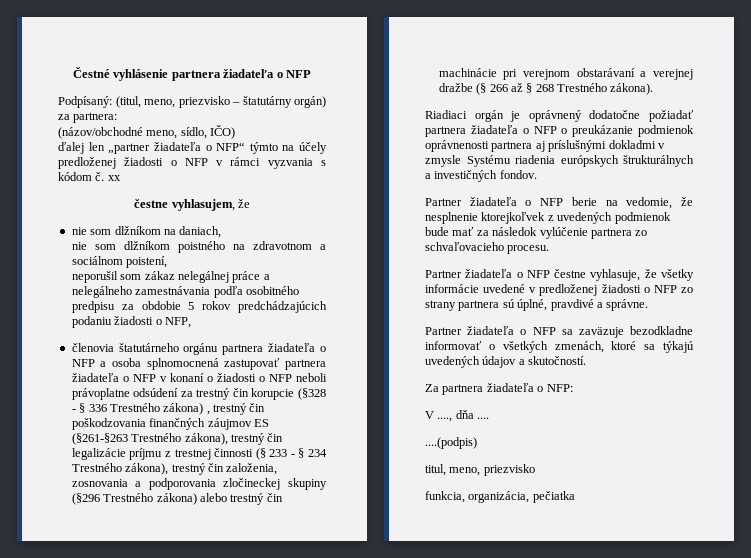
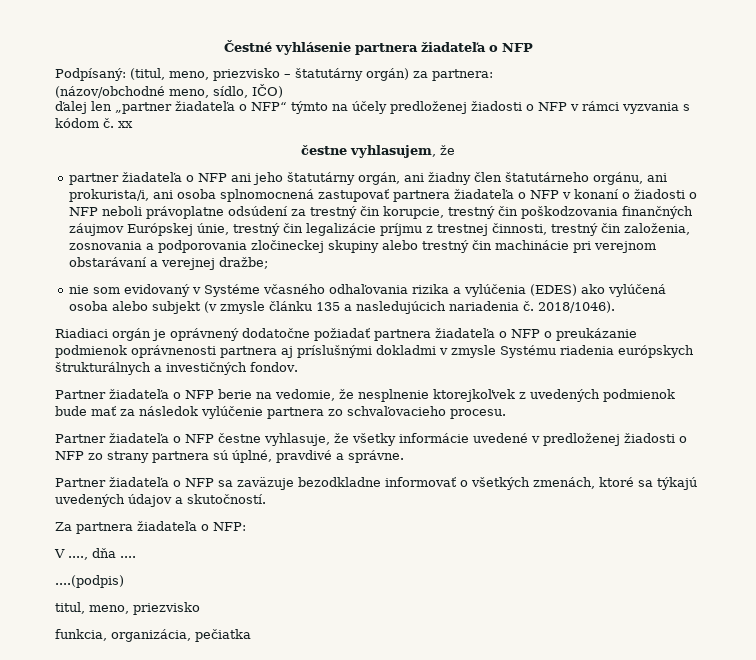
- nie som dlžníkom na daniach,
- nie som dlžníkom poistného na zdravotnom a sociálnom poistení,
- neporušil som zákaz nelegálnej práce a nelegálneho zamestnávania podľa osobitného predpisu za obdobie 5 rokov predchádzajúcich podaniu žiadosti o NFP,
- členovia štatutárneho orgánu partnera žiadateľa o NFP a osoba splnomocnená zastupovať partnera žiadateľa o NFP v konaní o žiadosti o NFP neboli právoplatne odsúdení za trestný čin korupcie (§328 - § 336 Trestného zákona) , trestný čin poškodzovania finančných záujmov ES (§261-§263 Trestného zákona), trestný čin legalizácie príjmu z trestnej činnosti (§ 233 - § 234 Trestného zákona), trestný čin založenia, zosnovania a podporovania zločineckej skupiny (§296 Trestného zákona) alebo trestný čin machinácie pri verejnom obstarávaní a verejnej dražbe (§ 266 až § 268 Trestného zákona).
+ partner žiadateľa o NFP ani jeho štatutárny orgán, ani žiadny člen štatutárneho orgánu, ani prokurista/i, ani osoba splnomocnená zastupovať partnera žiadateľa o NFP v konaní o žiadosti o NFP neboli právoplatne odsúdení za trestný čin korupcie, trestný čin poškodzovania finančných záujmov Európskej únie, trestný čin legalizácie príjmu z trestnej činnosti, trestný čin založenia, zosnovania a podporovania zločineckej skupiny alebo trestný čin machinácie pri verejnom obstarávaní a verejnej dražbe;
+ nie som evidovaný v Systéme včasného odhaľovania rizika a vylúčenia (EDES) ako vylúčená osoba alebo subjekt (v zmysle článku 135 a nasledujúcich nariadenia č. 2018/1046).

